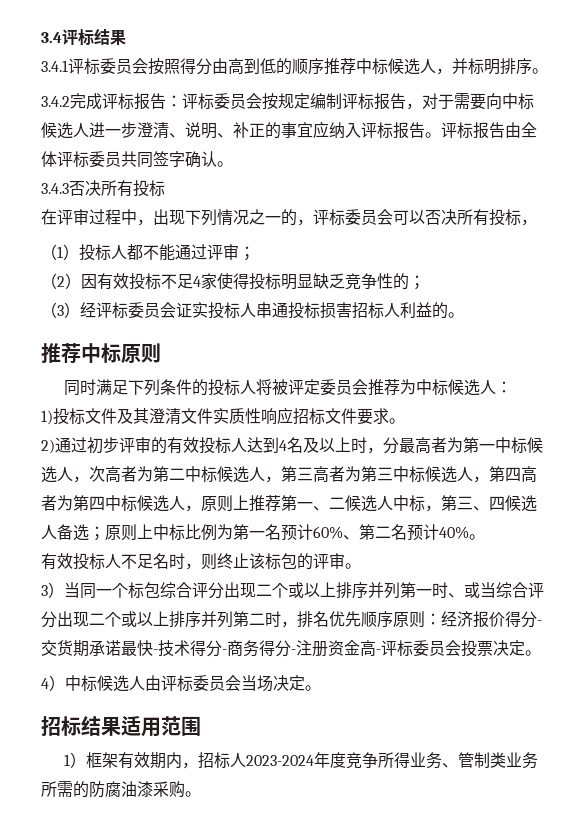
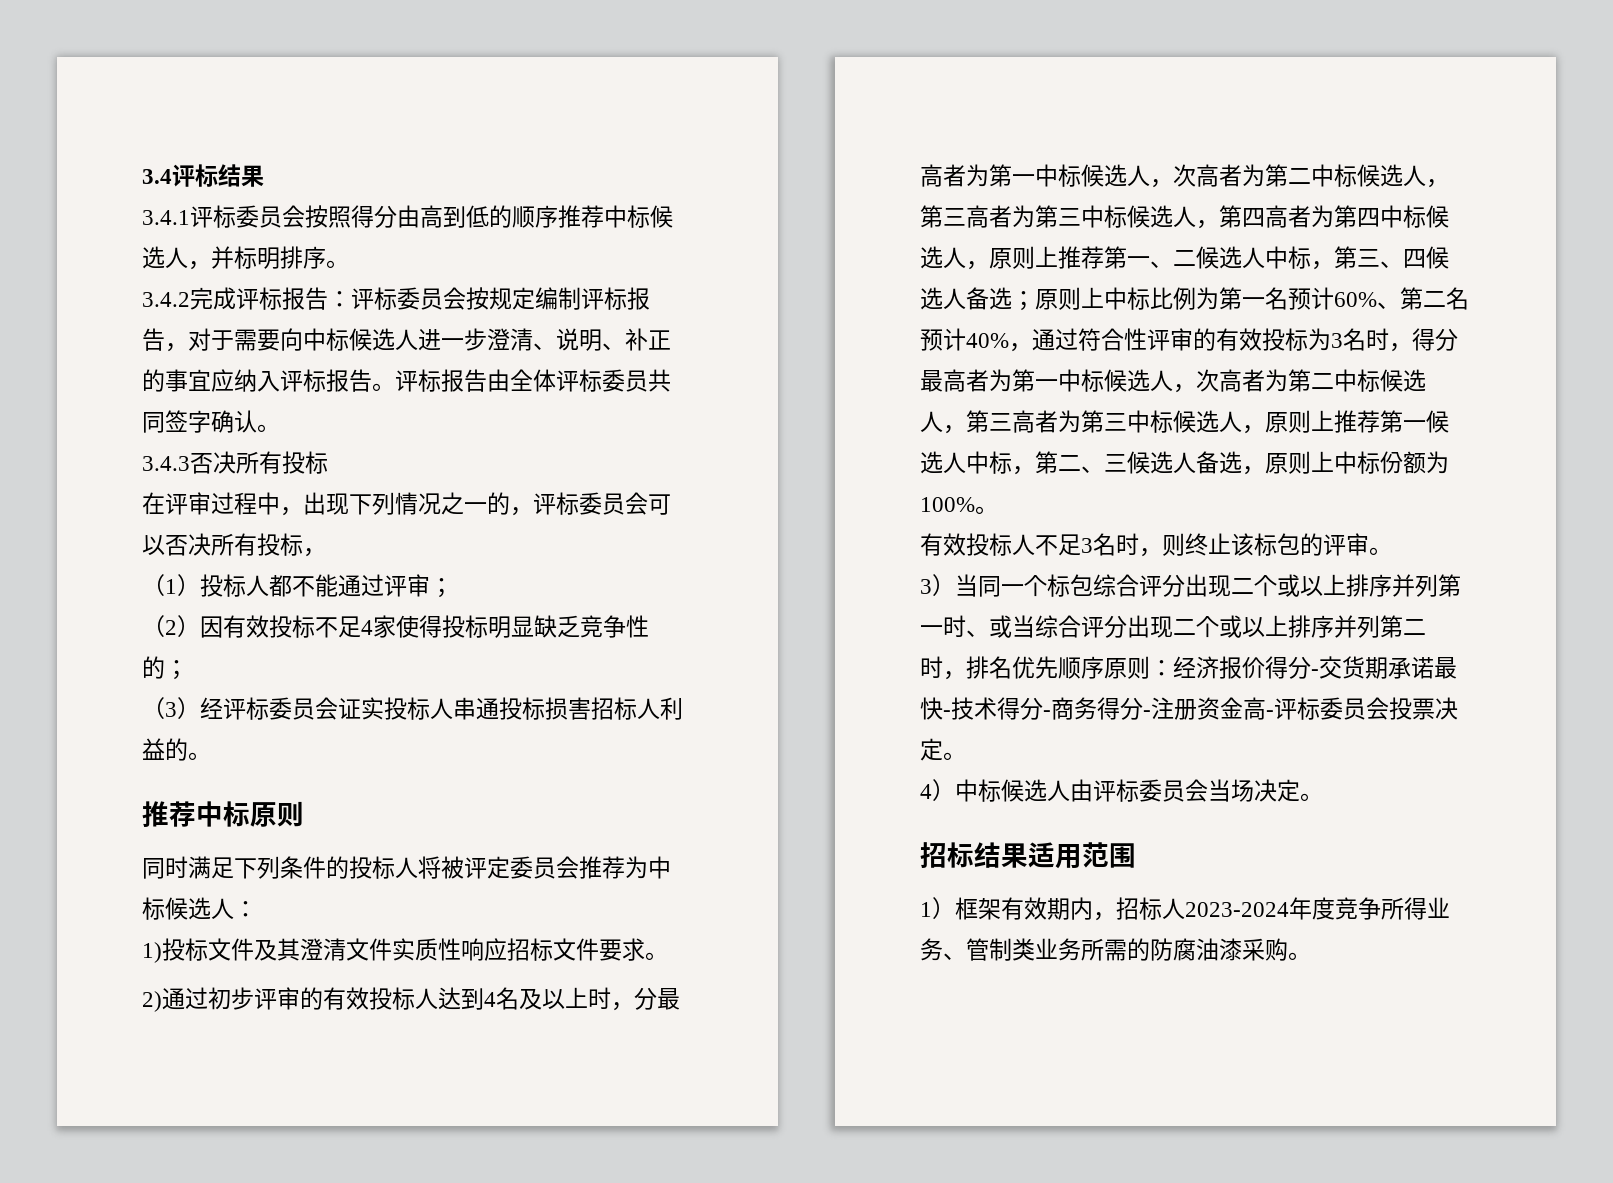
- 原则上中标比例为第一名预计60%、第二名预计40%。
+ 原则上中标比例为第一名预计60%、第二名预计40%，通过符合性评审的有效投标为3名时，得分最高者为第一中标候选人，次高者为第二中标候选人，第三高者为第三中标候选人，原则上推荐第一候选人中标，第二、三候选人备选，原则上中标份额为100%。
- 有效投标人不足名时，则终止该标包的评审。
+ 有效投标人不足3名时，则终止该标包的评审。

